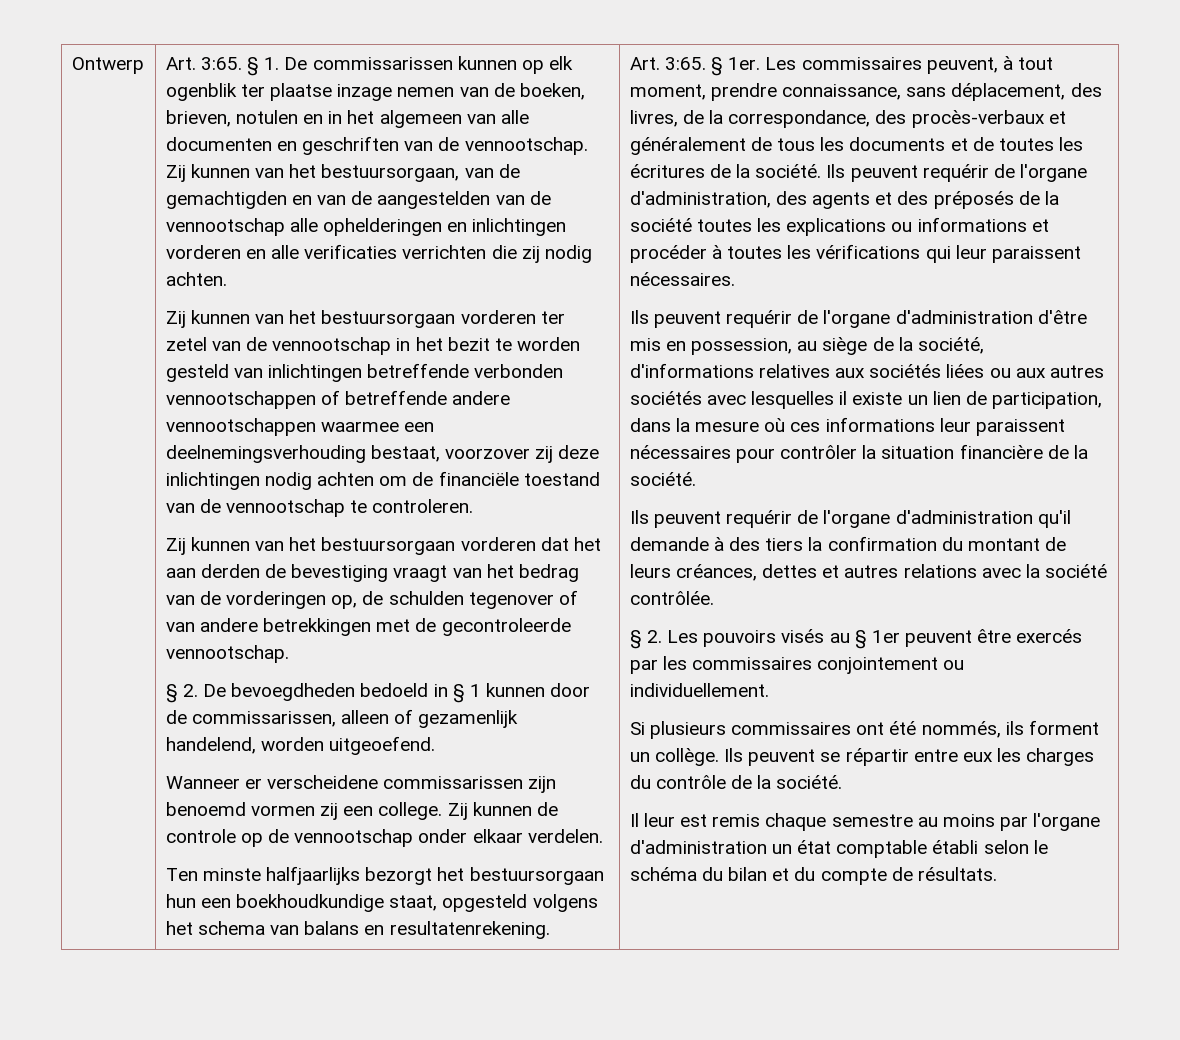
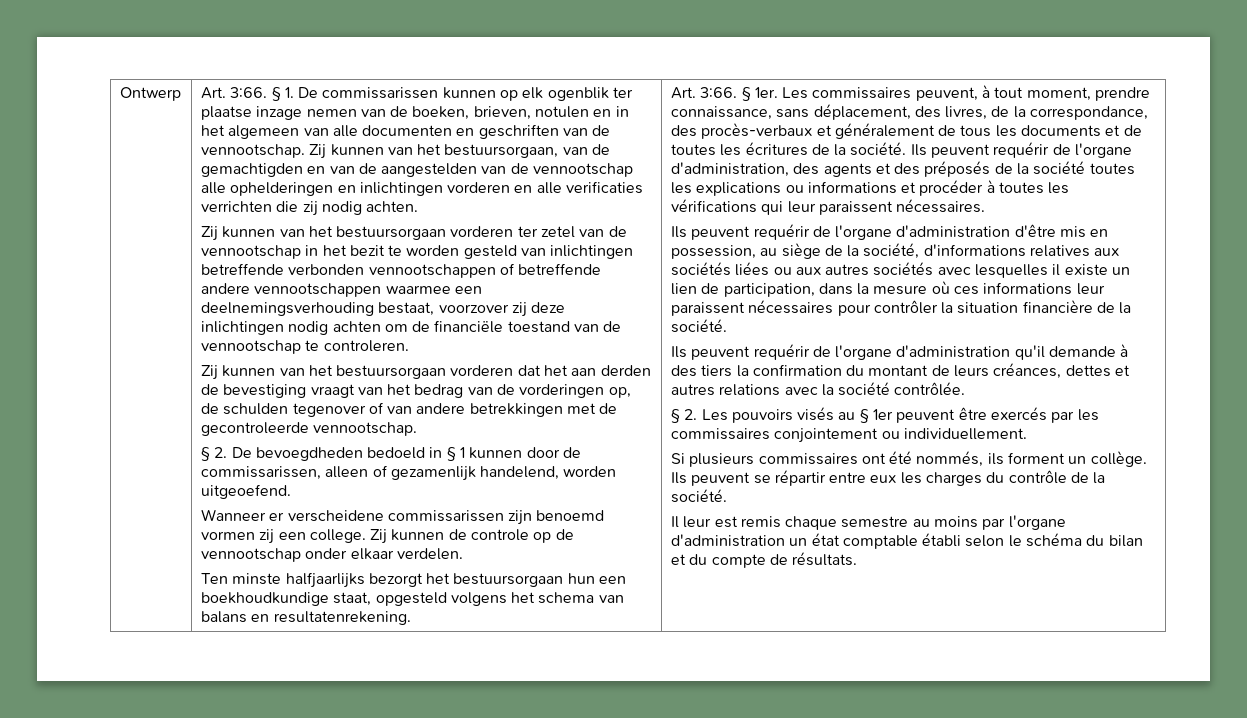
- Ontwerp | Art. 3:65.
+ Ontwerp | Art. 3:66.
- Ten minste halfjaarlijks bezorgt het bestuursorgaan hun een boekhoudkundige staat, opgesteld volgens het schema van balans en resultatenrekening. | Art. 3:65.
+ Ten minste halfjaarlijks bezorgt het bestuursorgaan hun een boekhoudkundige staat, opgesteld volgens het schema van balans en resultatenrekening. | Art. 3:66.

